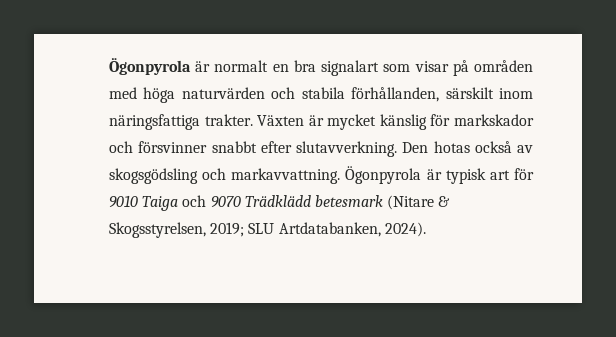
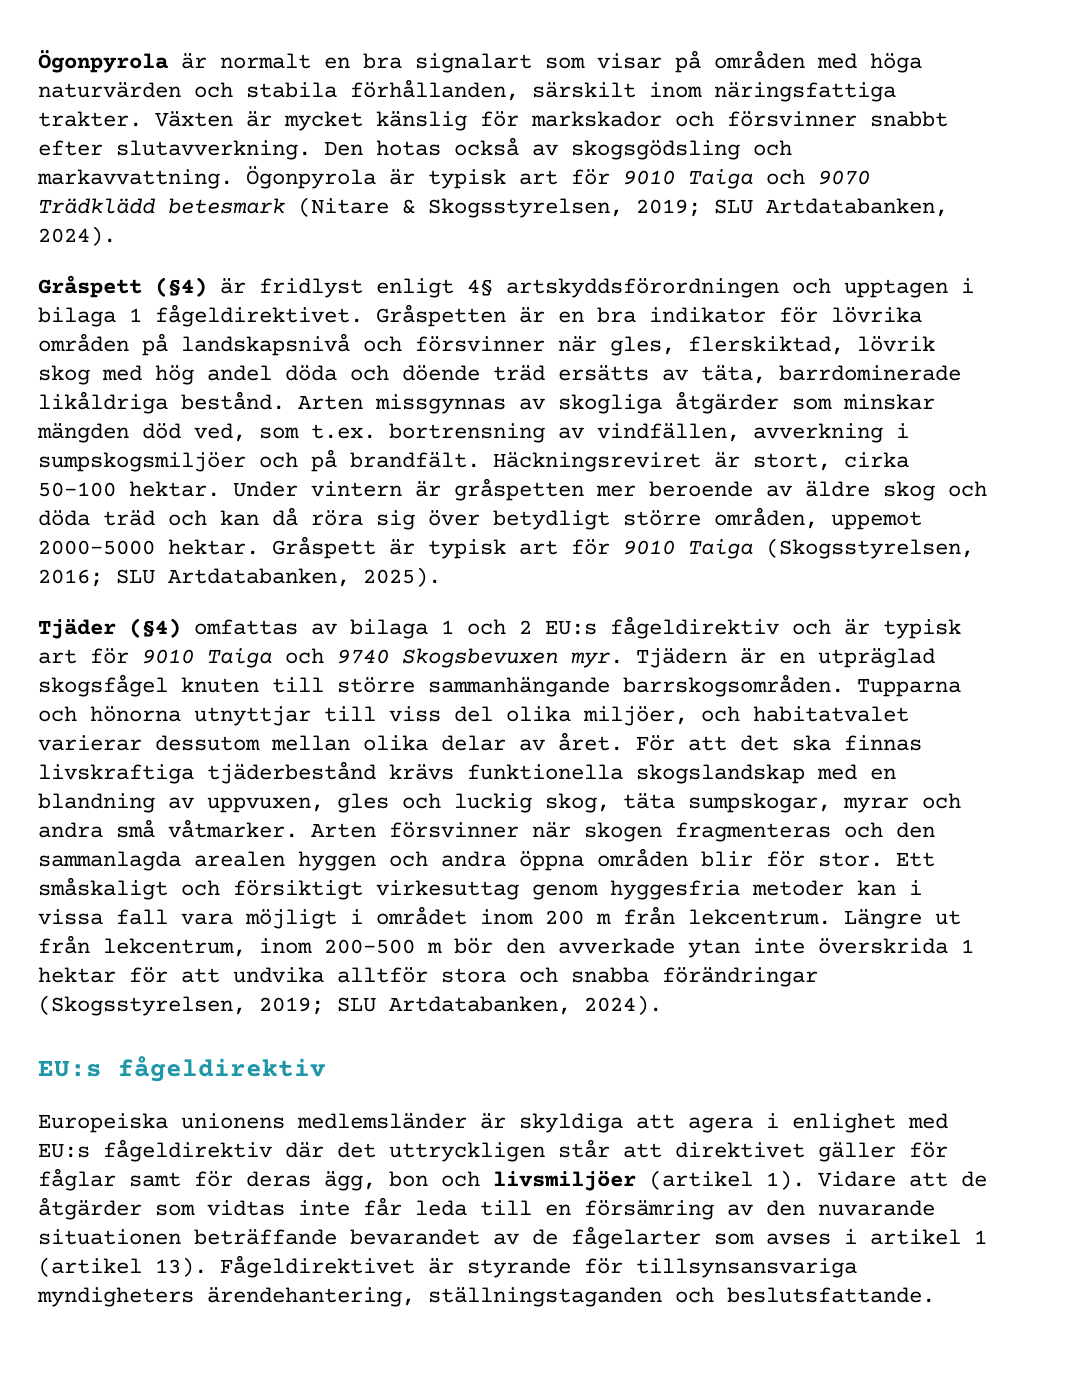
+ Gråspett (§4) är fridlyst enligt 4§ artskyddsförordningen och upptagen i bilaga 1 fågeldirektivet. Gråspetten är en bra indikator för lövrika områden på landskapsnivå och försvinner när gles, flerskiktad, lövrik skog med hög andel döda och döende träd ersätts av täta, barrdominerade likåldriga bestånd. Arten missgynnas av skogliga åtgärder som minskar mängden död ved, som t.ex. bortrensning av vindfällen, avverkning i sumpskogsmiljöer och på brandfält. Häckningsreviret är stort, cirka 50–100 hektar. Under vintern är gråspetten mer beroende av äldre skog och döda träd och kan då röra sig över betydligt större områden, uppemot 2000–5000 hektar. Gråspett är typisk art för 9010 Taiga (Skogsstyrelsen, 2016; SLU Artdatabanken, 2025).
+ Tjäder (§4) omfattas av bilaga 1 och 2 EU:s fågeldirektiv och är typisk art för 9010 Taiga och 9740 Skogsbevuxen myr. Tjädern är en utpräglad skogsfågel knuten till större sammanhängande barrskogsområden. Tupparna och hönorna utnyttjar till viss del olika miljöer, och habitatvalet varierar dessutom mellan olika delar av året. För att det ska finnas livskraftiga tjäderbestånd krävs funktionella skogslandskap med en blandning av uppvuxen, gles och luckig skog, täta sumpskogar, myrar och andra små våtmarker. Arten försvinner när skogen fragmenteras och den sammanlagda arealen hyggen och andra öppna områden blir för stor. Ett småskaligt och försiktigt virkesuttag genom hyggesfria metoder kan i vissa fall vara möjligt i området inom 200 m från lekcentrum. Längre ut från lekcentrum, inom 200–500 m bör den avverkade ytan inte överskrida 1 hektar för att undvika alltför stora och snabba förändringar (Skogsstyrelsen, 2019; SLU Artdatabanken, 2024).
+ EU:s fågeldirektiv
+ Europeiska unionens medlemsländer är skyldiga att agera i enlighet med EU:s fågeldirektiv där det uttryckligen står att direktivet gäller för fåglar samt för deras ägg, bon och livsmiljöer (artikel 1). Vidare att de åtgärder som vidtas inte får leda till en försämring av den nuvarande situationen beträffande bevarandet av de fågelarter som avses i artikel 1 (artikel 13). Fågeldirektivet är styrande för tillsynsansvariga myndigheters ärendehantering, ställningstaganden och beslutsfattande.

